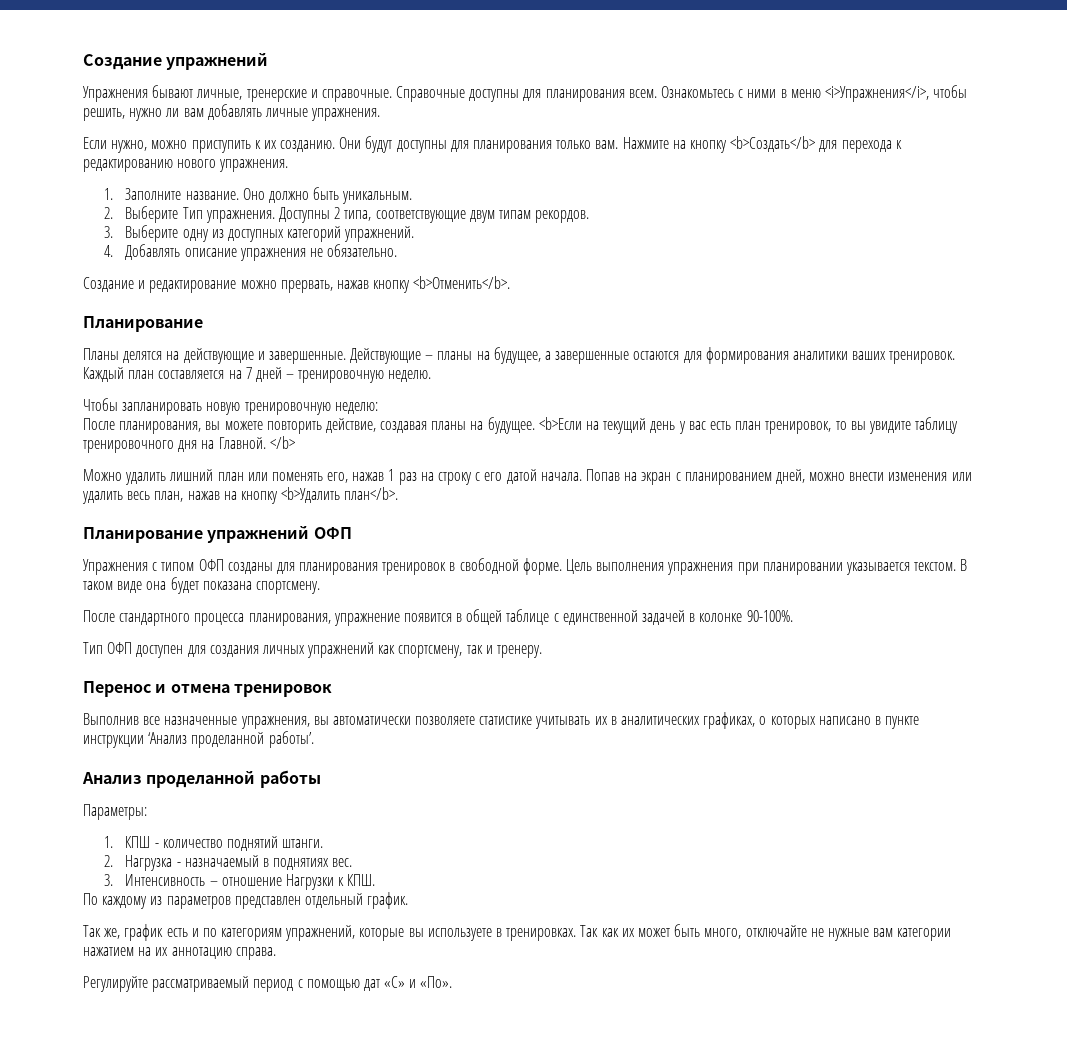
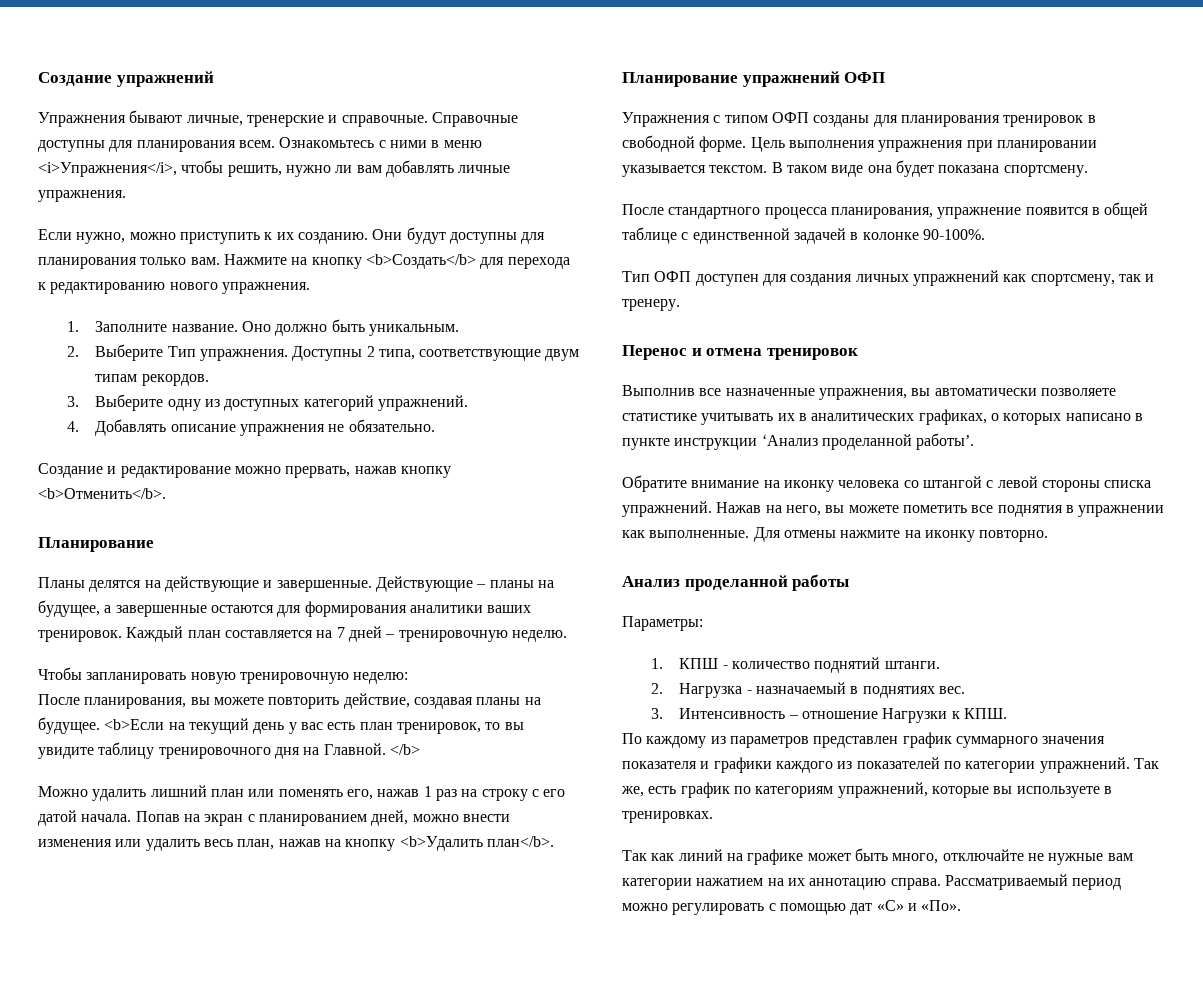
+ Обратите внимание на иконку человека со штангой с левой стороны списка упражнений. Нажав на него, вы можете пометить все поднятия в упражнении как выполненные. Для отмены нажмите на иконку повторно.
- По каждому из параметров представлен отдельный график.
- Так же, график есть и по категориям упражнений, которые вы используете в тренировках. Так как их может быть много, отключайте не нужные вам категории нажатием на их аннотацию справа.
- Регулируйте рассматриваемый период с помощью дат «С» и «По».
+ По каждому из параметров представлен график суммарного значения показателя и графики каждого из показателей по категории упражнений. Так же, есть график по категориям упражнений, которые вы используете в тренировках.
+ Так как линий на графике может быть много, отключайте не нужные вам категории нажатием на их аннотацию справа. Рассматриваемый период можно регулировать с помощью дат «С» и «По».

